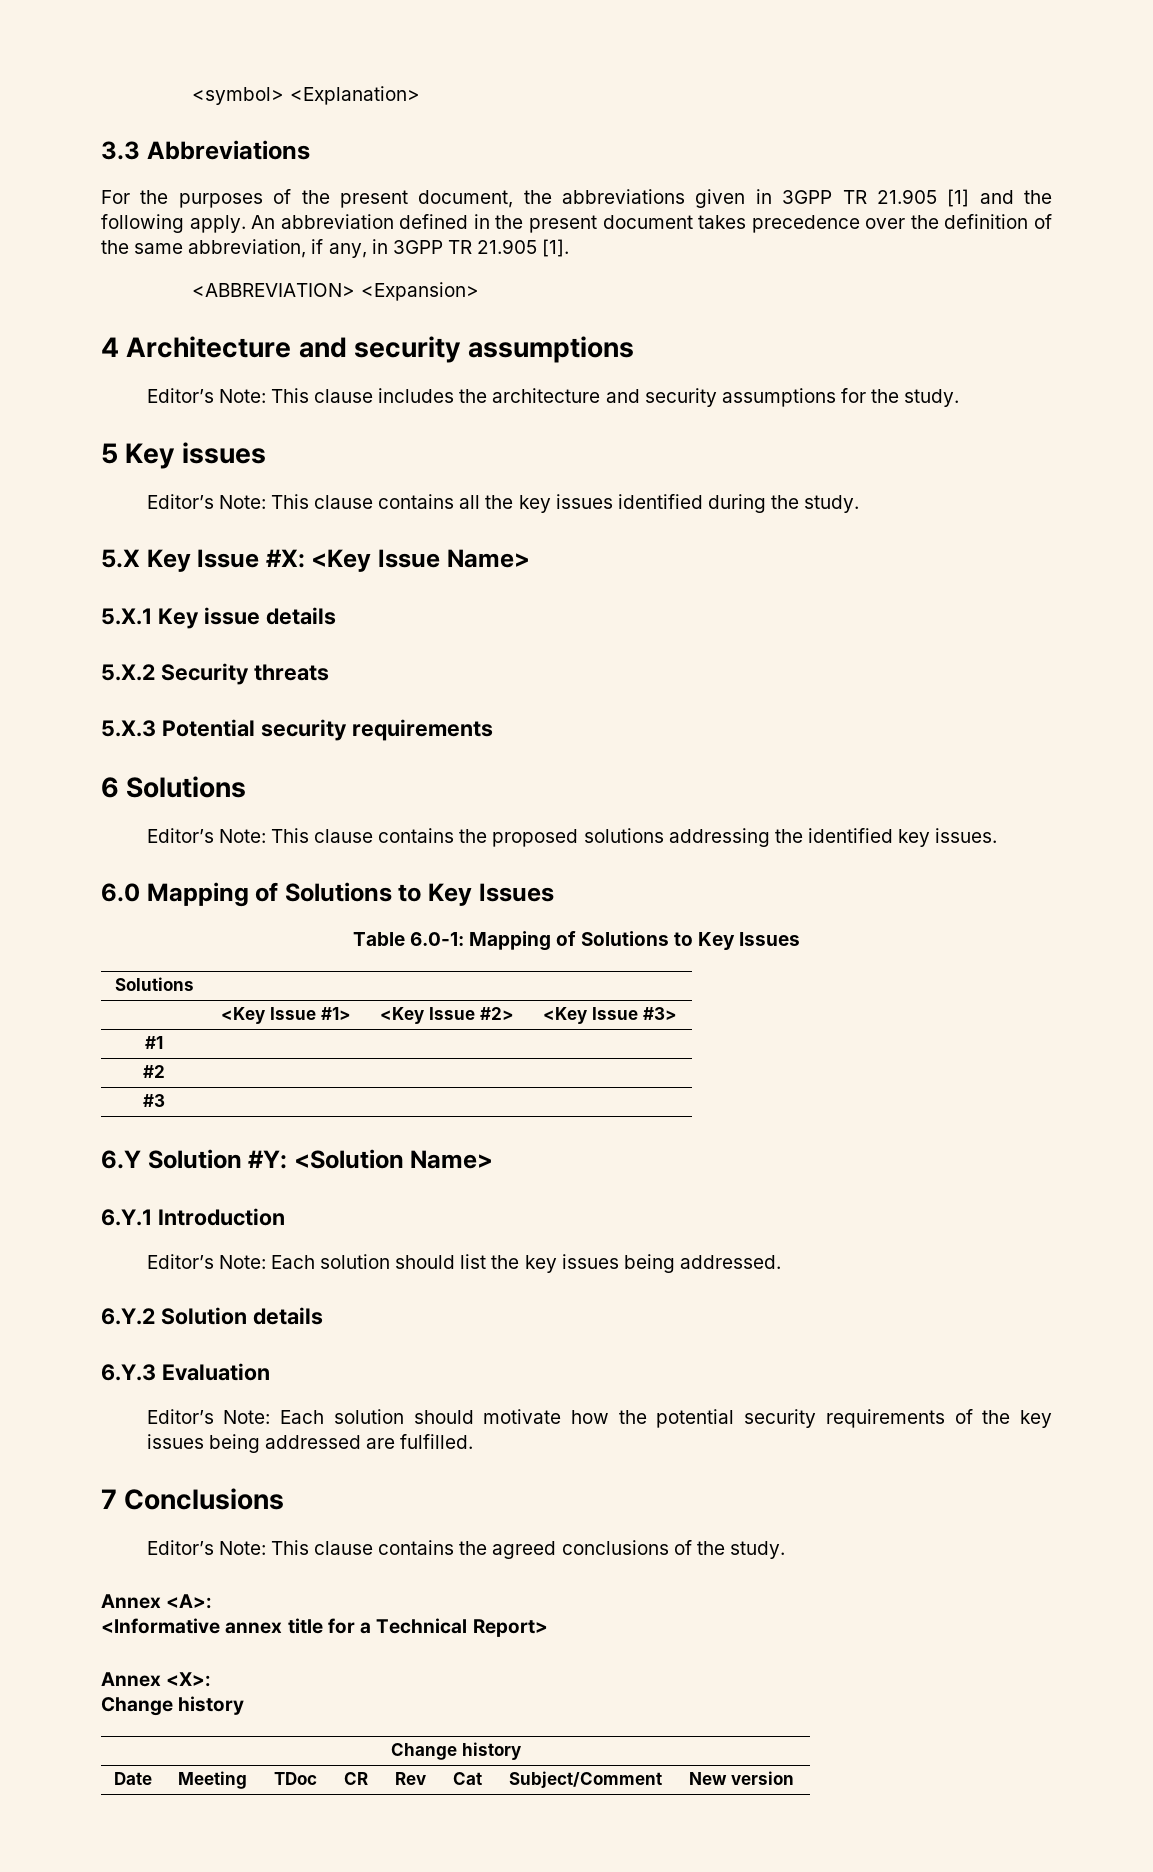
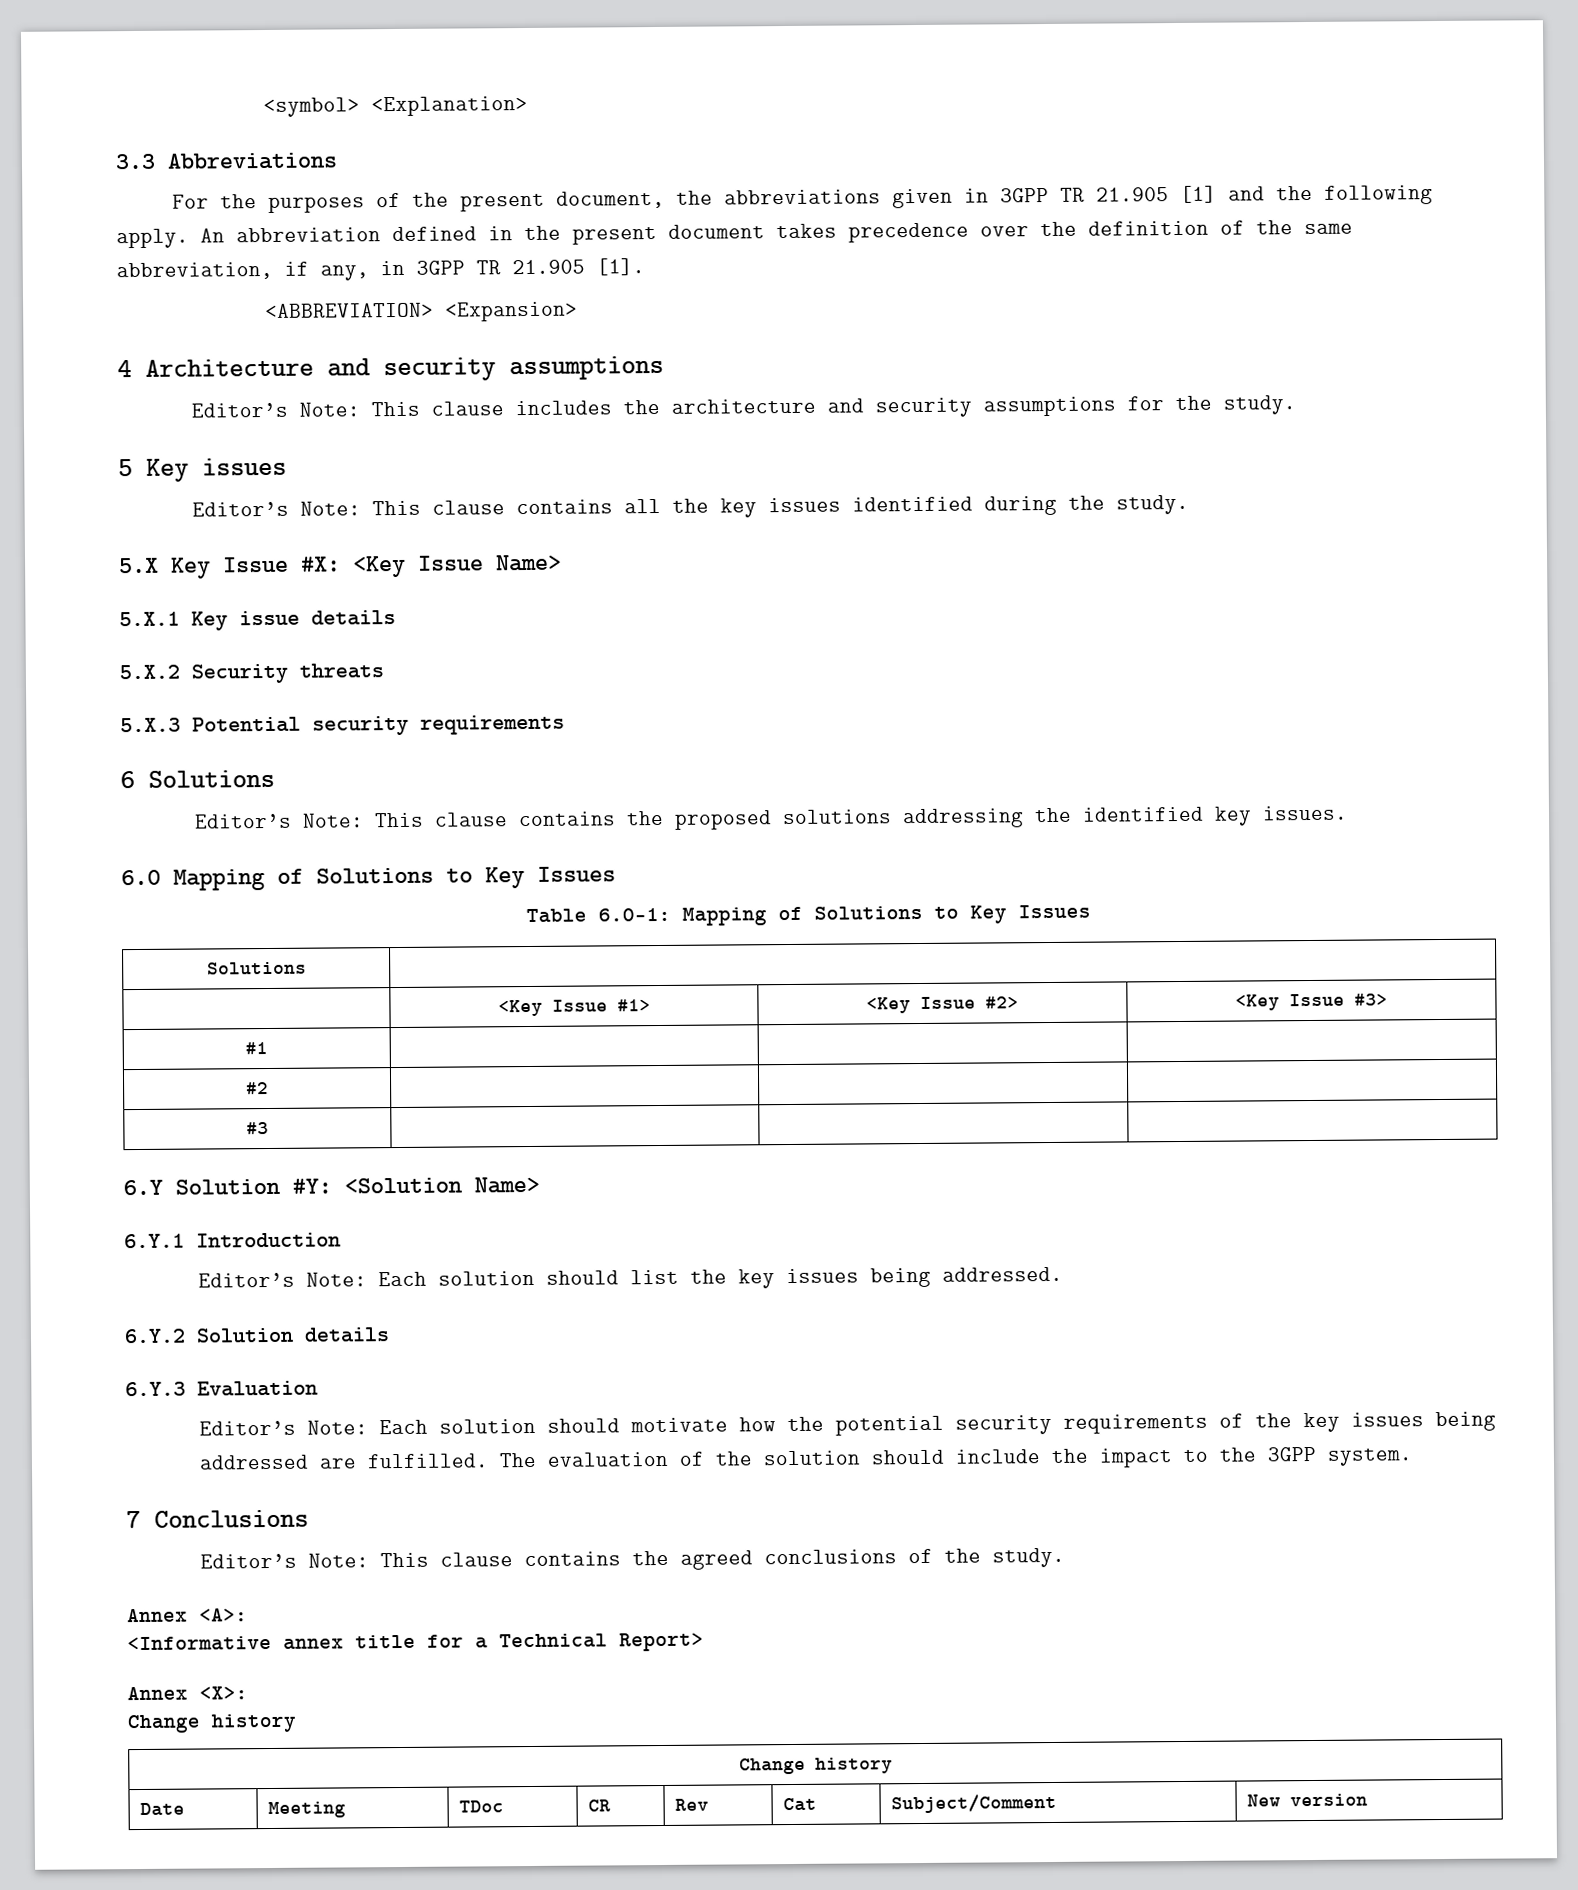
+ The evaluation of the solution should include the impact to the 3GPP system.

